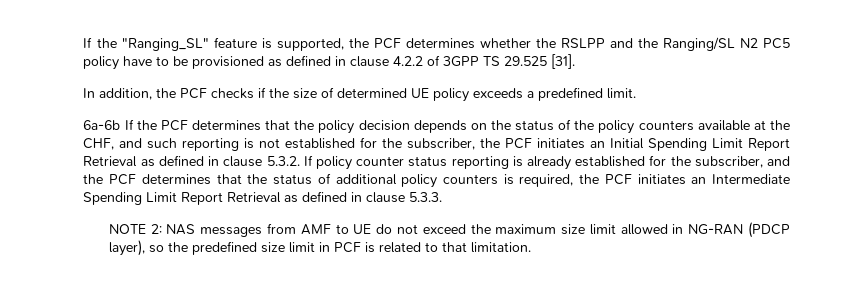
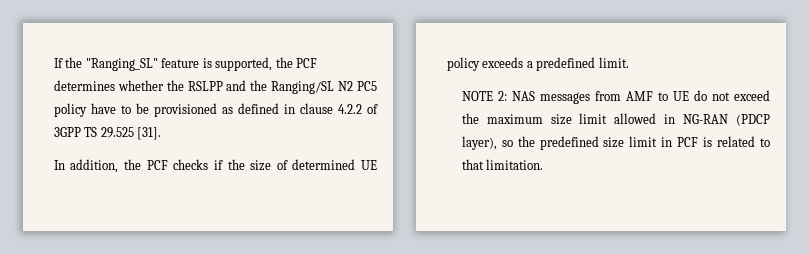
- 6a-6b If the PCF determines that the policy decision depends on the status of the policy counters available at the CHF, and such reporting is not established for the subscriber, the PCF initiates an Initial Spending Limit Report Retrieval as defined in clause 5.3.2. If policy counter status reporting is already established for the subscriber, and the PCF determines that the status of additional policy counters is required, the PCF initiates an Intermediate Spending Limit Report Retrieval as defined in clause 5.3.3.

